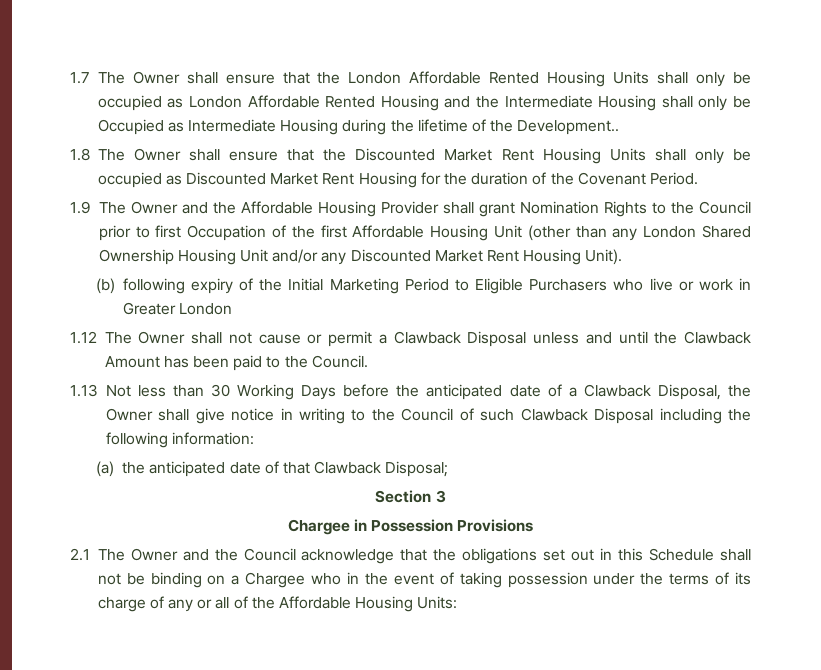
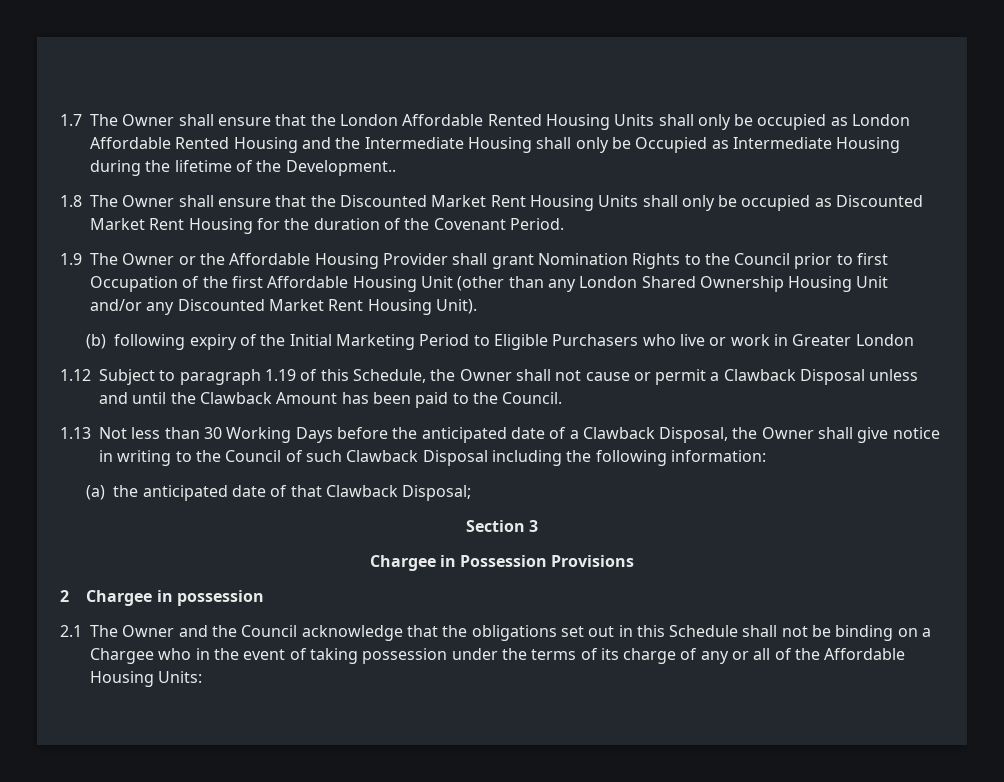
- 1.9 The Owner and the Affordable Housing Provider shall grant Nomination Rights to the Council prior to first Occupation of the first Affordable Housing Unit (other than any London Shared Ownership Housing Unit and/or any Discounted Market Rent Housing Unit).
+ 1.9 The Owner or the Affordable Housing Provider shall grant Nomination Rights to the Council prior to first Occupation of the first Affordable Housing Unit (other than any London Shared Ownership Housing Unit and/or any Discounted Market Rent Housing Unit).
- 1.12 The Owner shall not cause or permit a Clawback Disposal unless and until the Clawback Amount has been paid to the Council.
+ 1.12 Subject to paragraph 1.19 of this Schedule, the Owner shall not cause or permit a Clawback Disposal unless and until the Clawback Amount has been paid to the Council.
+ 2 Chargee in possession

